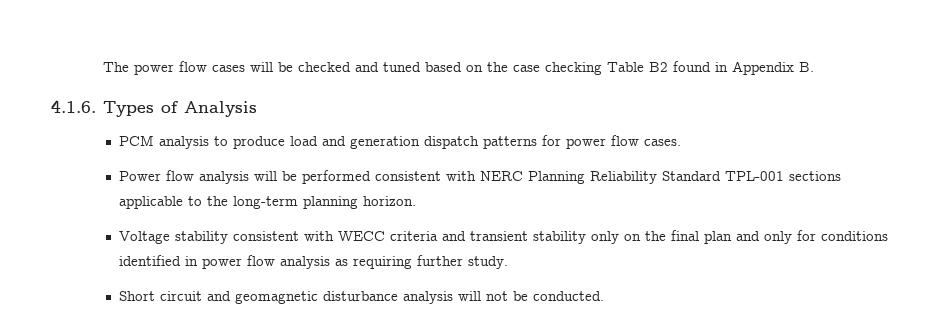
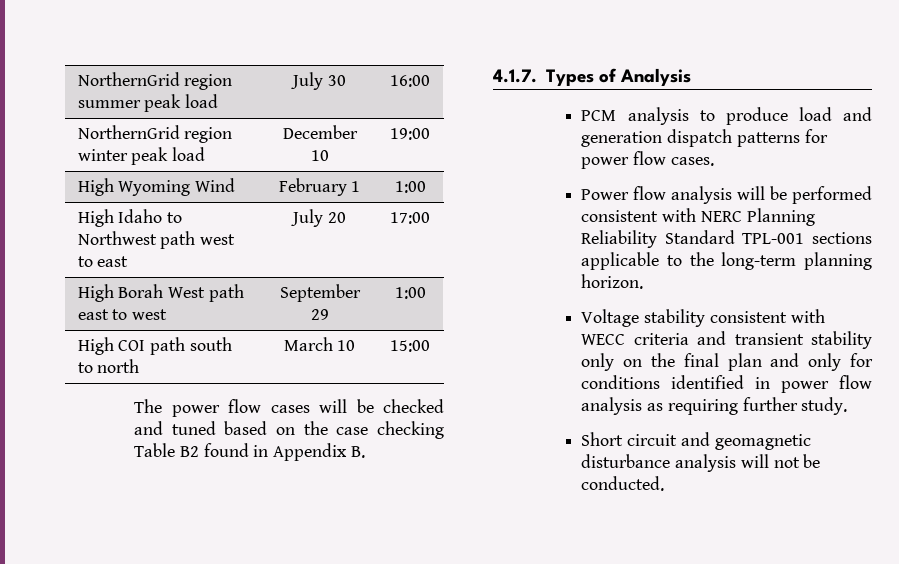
+ NorthernGrid region summer peak load | July 30 | 16:00
+ NorthernGrid region winter peak load | December 10 | 19:00
+ High Wyoming Wind | February 1 | 1:00
+ High Idaho to Northwest path west to east | July 20 | 17:00
+ High Borah West path east to west | September 29 | 1:00
+ High COI path south to north | March 10 | 15:00
- 4.1.6. Types of Analysis
+ 4.1.7. Types of Analysis

